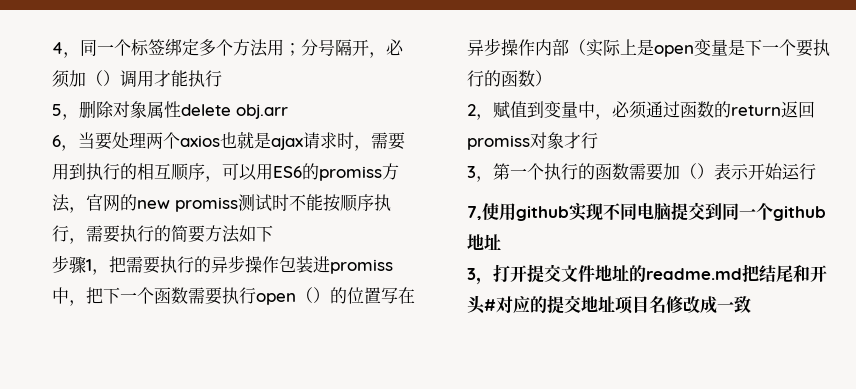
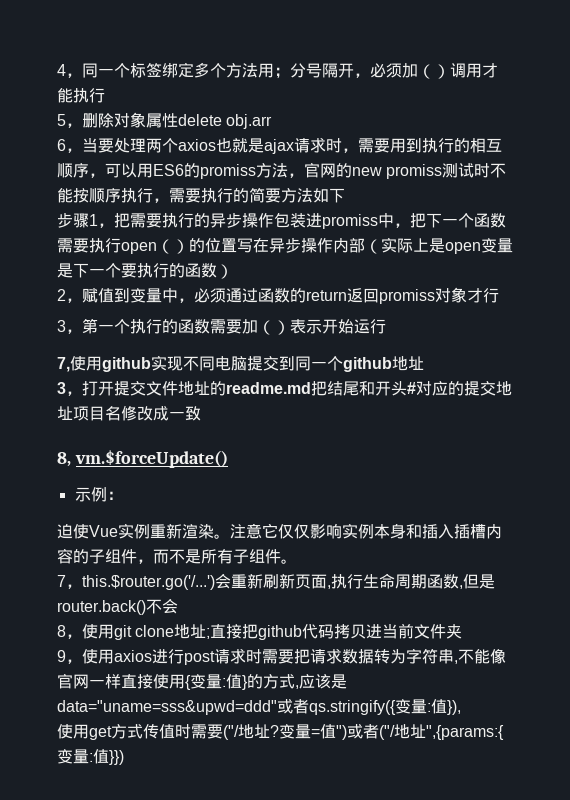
+ 8, vm.$forceUpdate()
+ 示例：
+ 迫使Vue实例重新渲染。注意它仅仅影响实例本身和插入插槽内容的子组件，而不是所有子组件。
+ 7，this.$router.go('/...')会重新刷新页面,执行生命周期函数,但是router.back()不会
+ 8，使用git clone地址;直接把github代码拷贝进当前文件夹
+ 9，使用axios进行post请求时需要把请求数据转为字符串,不能像官网一样直接使用{变量:值}的方式,应该是data="uname=sss&upwd=ddd"或者qs.stringify({变量:值}),
+ 使用get方式传值时需要("/地址?变量=值")或者("/地址",{params:{变量:值}})

